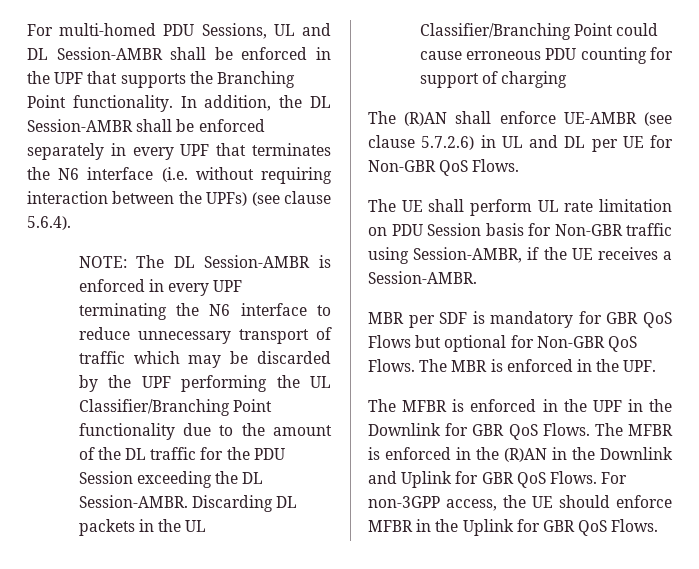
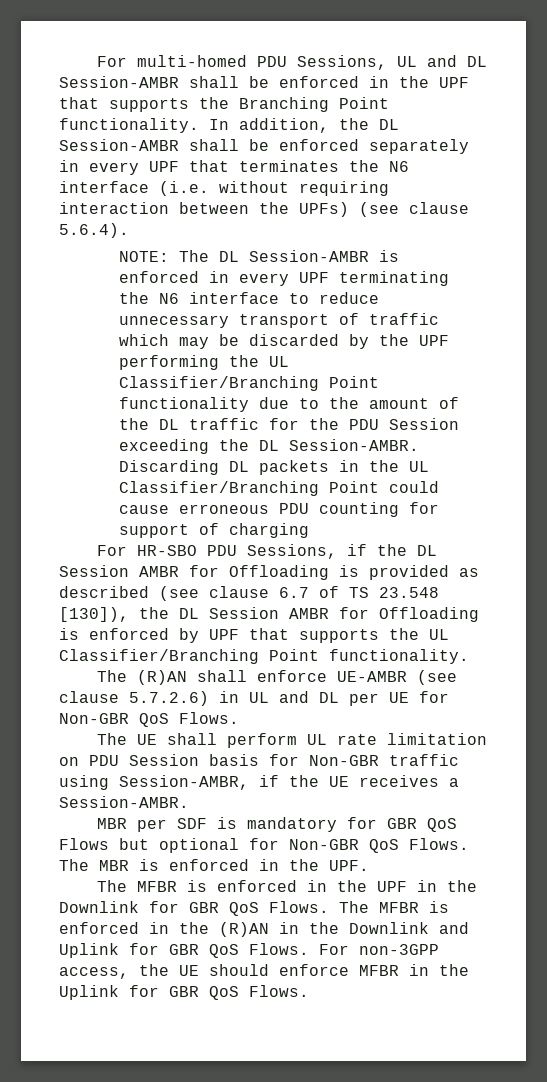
+ For HR-SBO PDU Sessions, if the DL Session AMBR for Offloading is provided as described (see clause 6.7 of TS 23.548 [130]), the DL Session AMBR for Offloading is enforced by UPF that supports the UL Classifier/Branching Point functionality.

